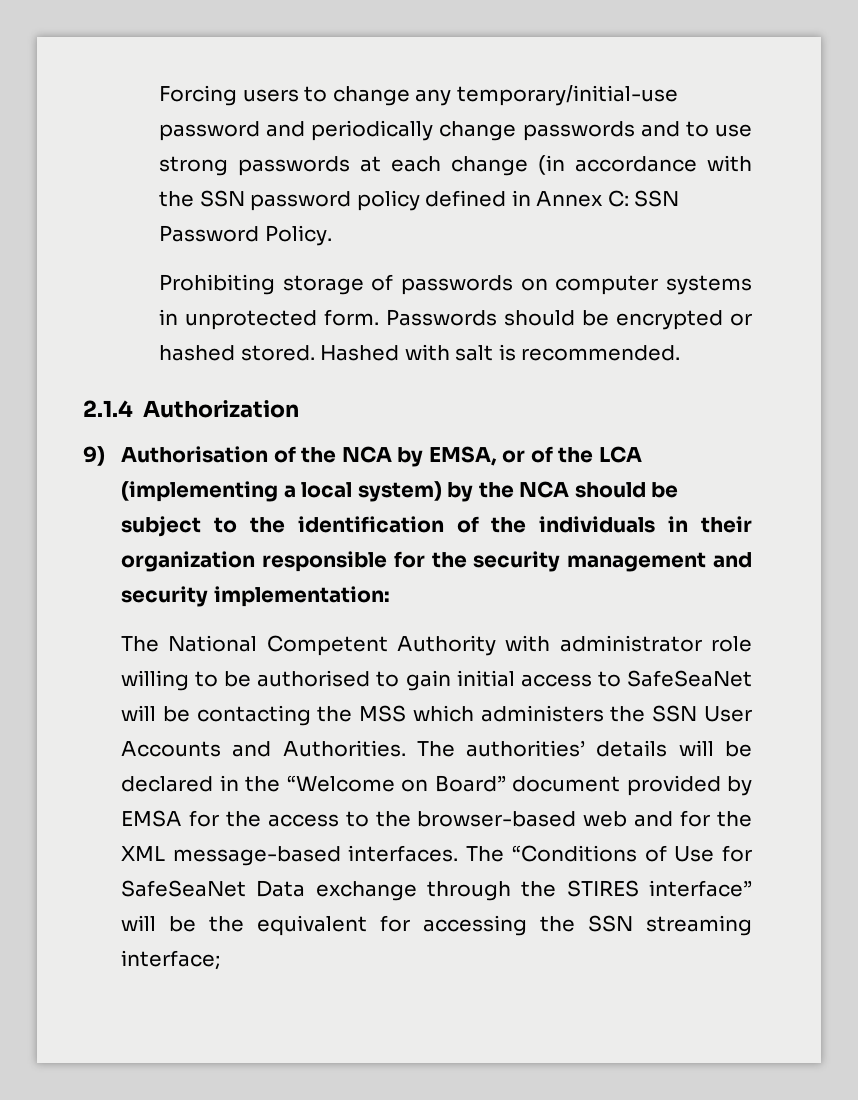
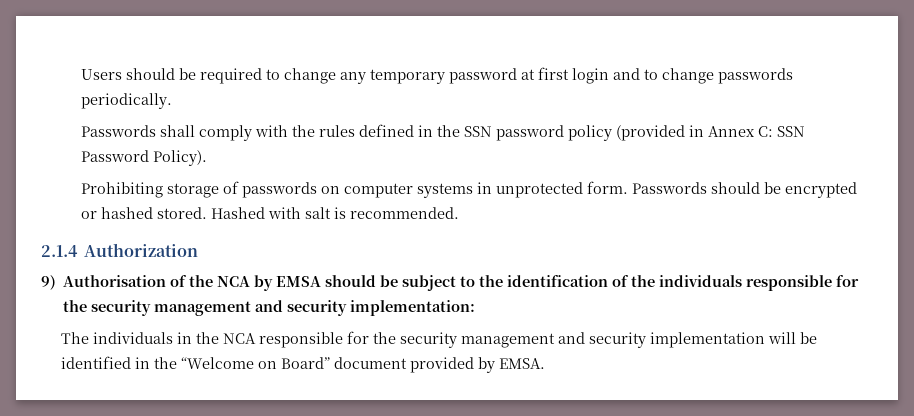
- Forcing users to change any temporary/initial-use password and periodically change passwords and to use strong passwords at each change (in accordance with the SSN password policy defined in Annex C: SSN Password Policy.
+ Users should be required to change any temporary password at first login and to change passwords periodically.
+ Passwords shall comply with the rules defined in the SSN password policy (provided in Annex C: SSN Password Policy).
- 9) Authorisation of the NCA by EMSA, or of the LCA (implementing a local system) by the NCA should be subject to the identification of the individuals in their organization responsible for the security management and security implementation:
+ 9) Authorisation of the NCA by EMSA should be subject to the identification of the individuals responsible for the security management and security implementation:
- The National Competent Authority with administrator role willing to be authorised to gain initial access to SafeSeaNet will be contacting the MSS which administers the SSN User Accounts and Authorities. The authorities’ details will be declared in the “Welcome on Board” document provided by EMSA for the access to the browser-based web and for the XML message-based interfaces. The “Conditions of Use for SafeSeaNet Data exchange through the STIRES interface” will be the equivalent for accessing the SSN streaming interface;
+ The individuals in the NCA responsible for the security management and security implementation will be identified in the “Welcome on Board” document provided by EMSA.

